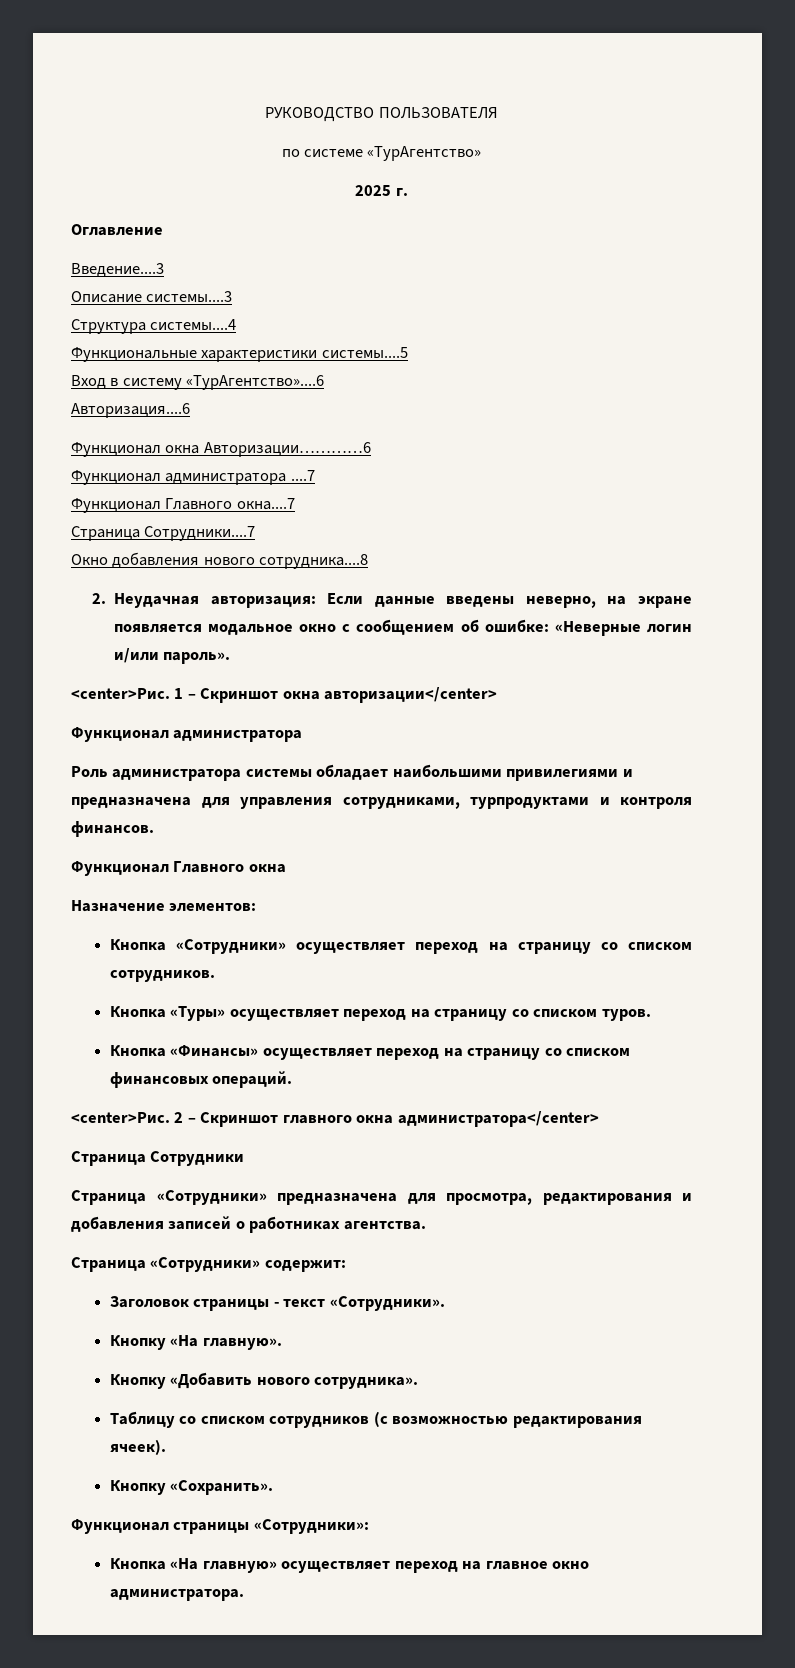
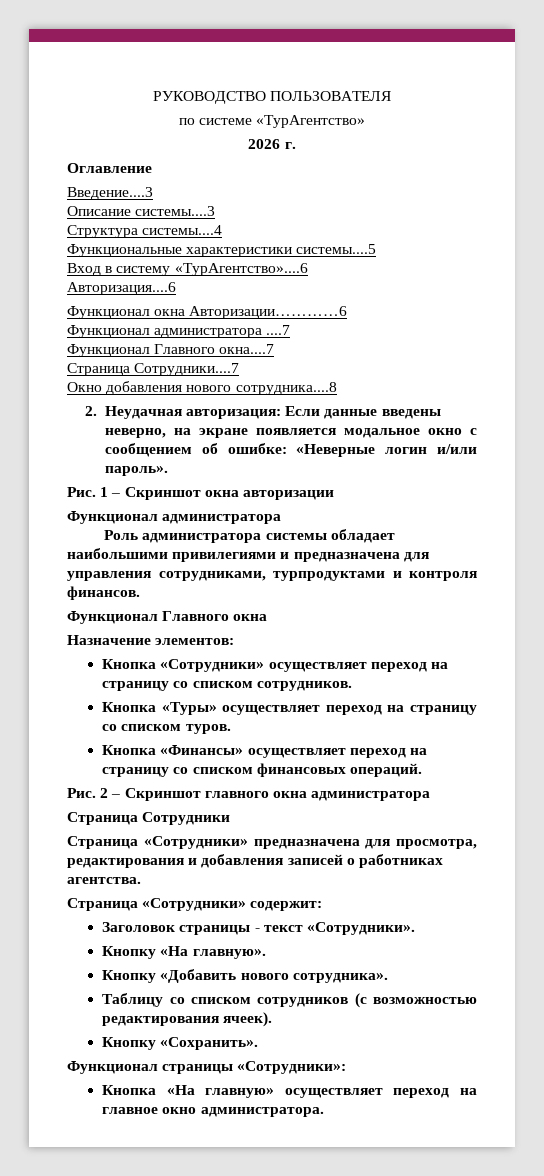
- 2025 г.
+ 2026 г.
- <center>Рис. 1 – Скриншот окна авторизации</center>
+ Рис. 1 – Скриншот окна авторизации
- <center>Рис. 2 – Скриншот главного окна администратора</center>
+ Рис. 2 – Скриншот главного окна администратора

